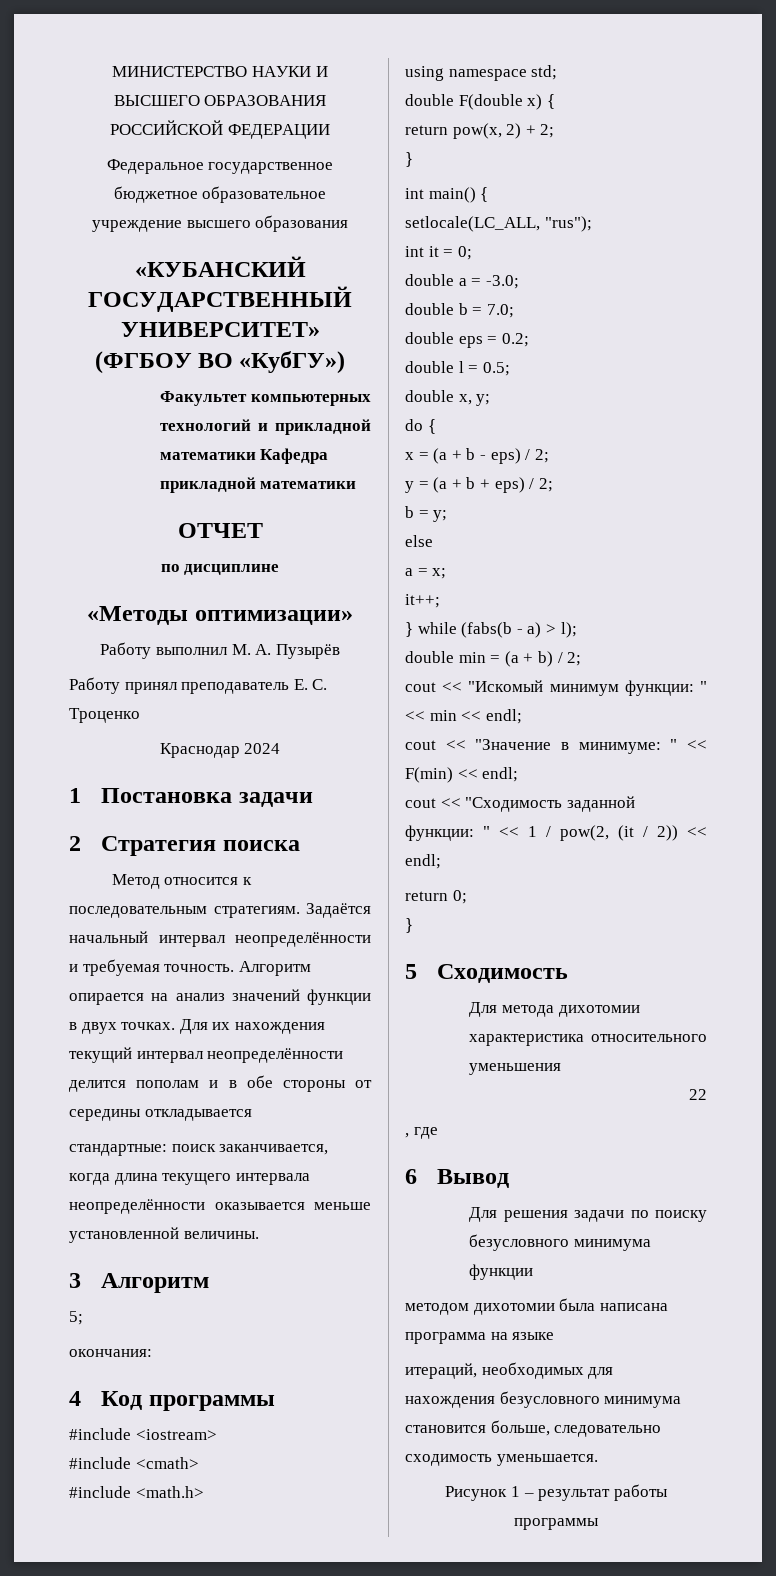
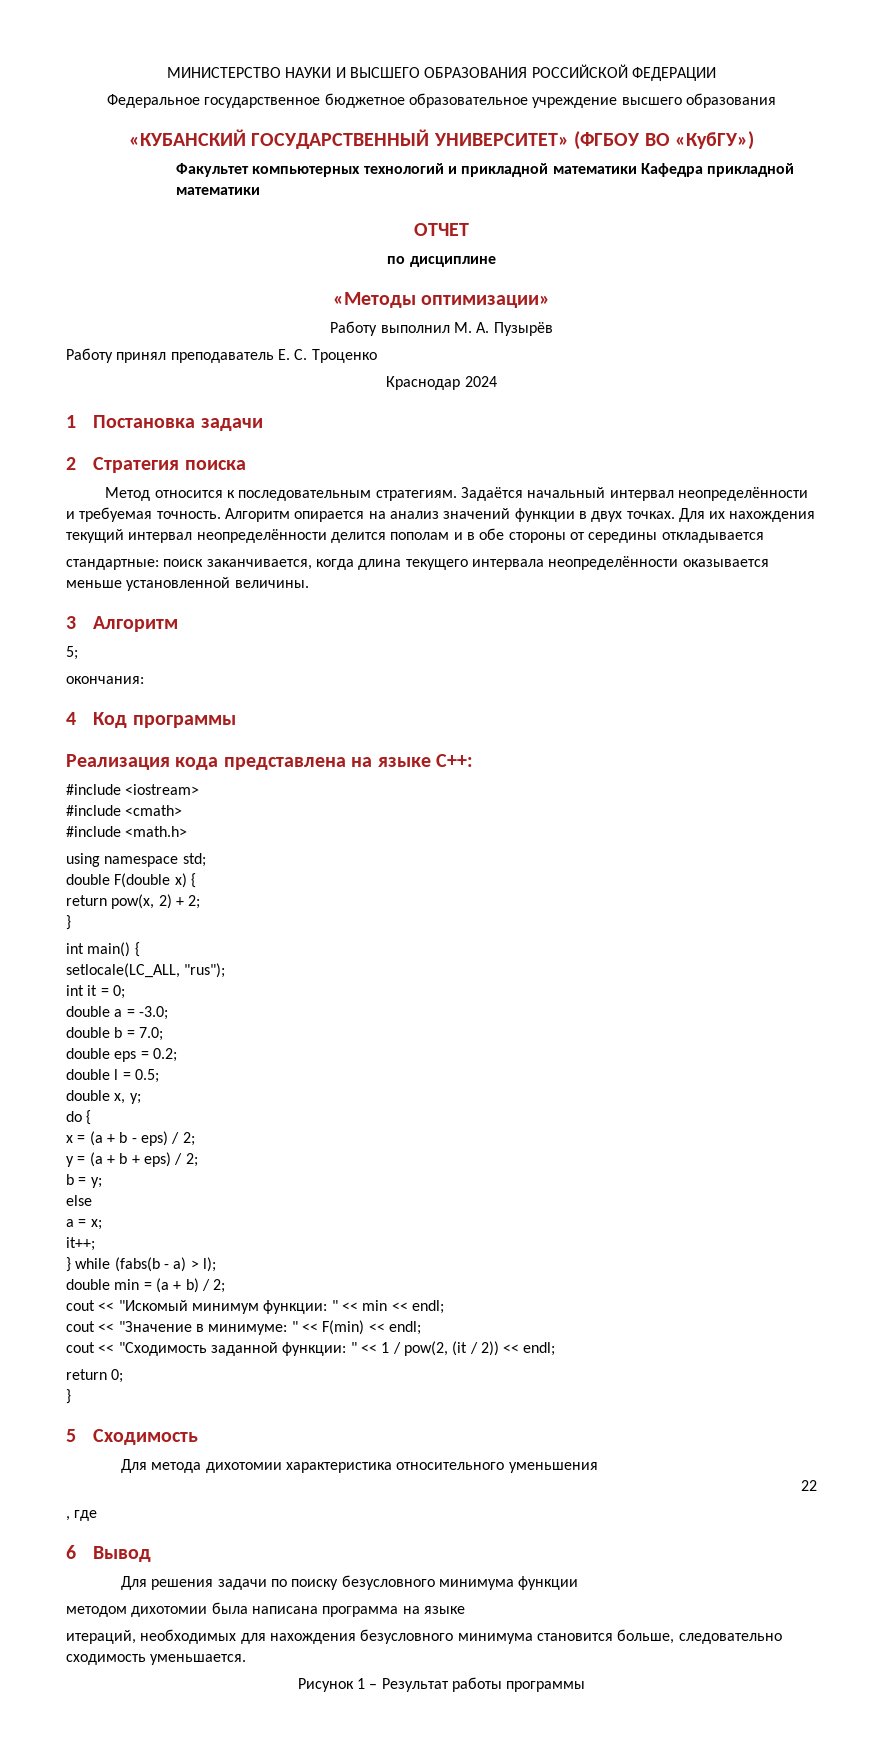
+ Реализация кода представлена на языке C++:
- Рисунок 1 – результат работы программы
+ Рисунок 1 – Результат работы программы

